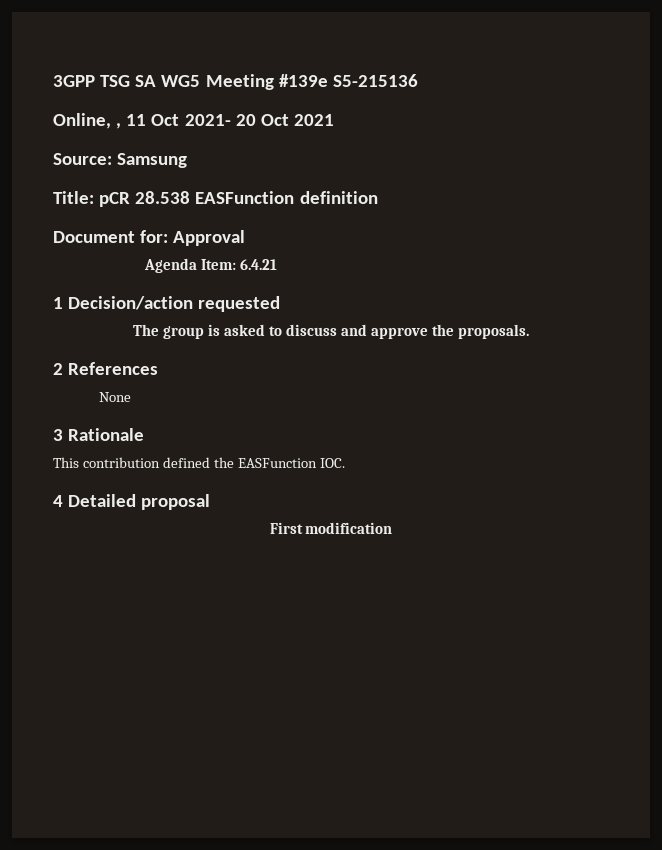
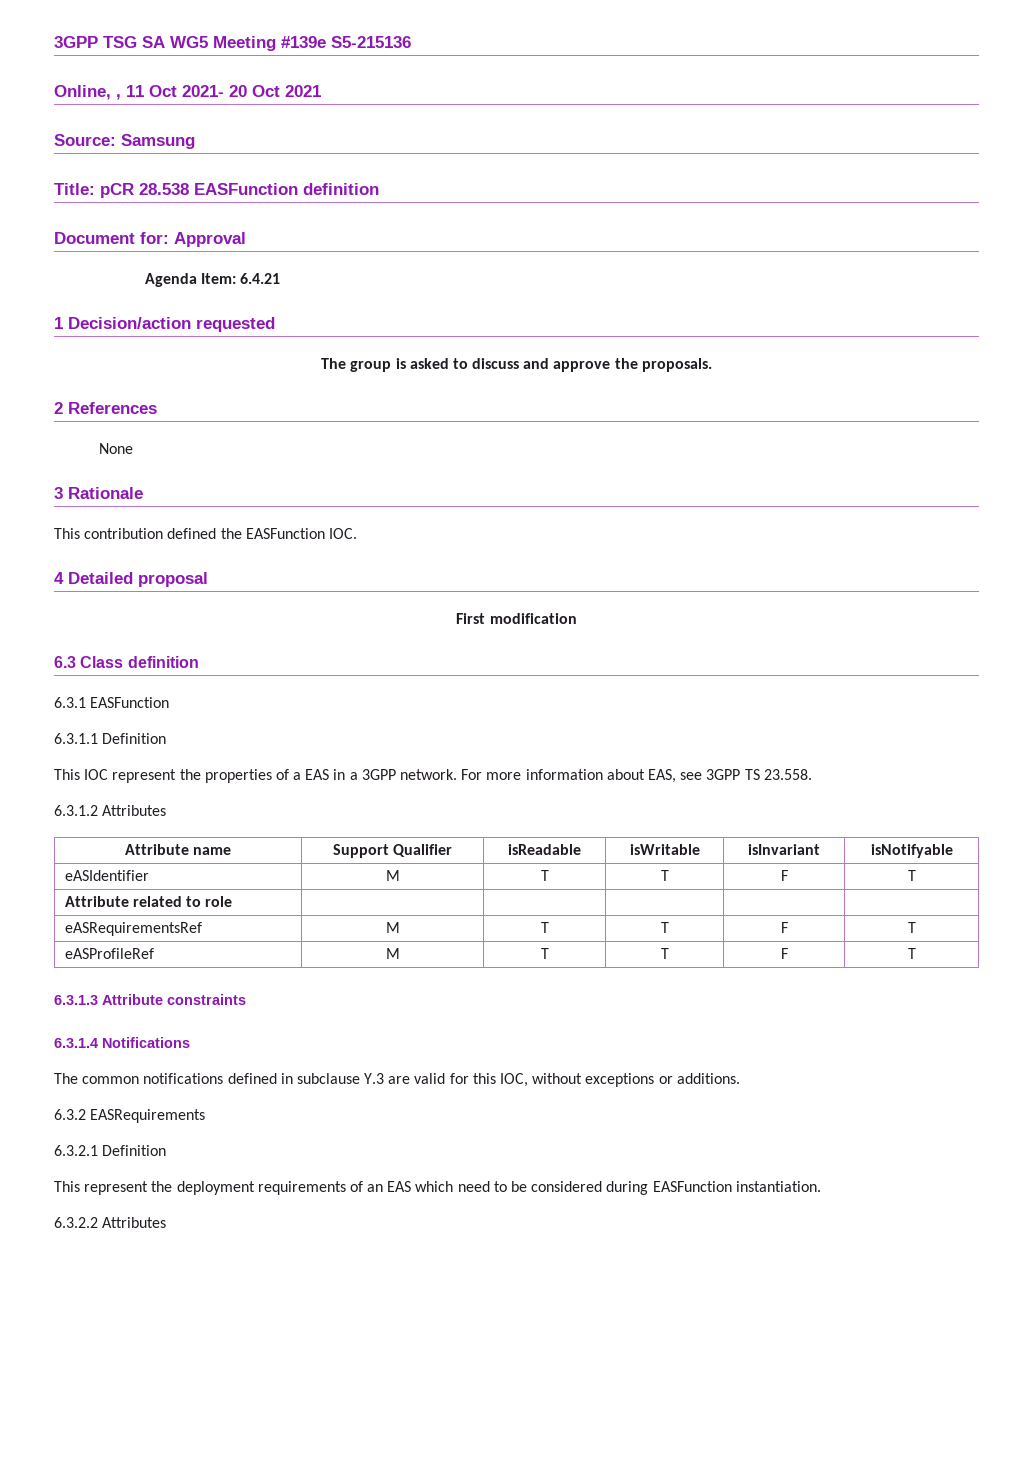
+ 6.3 Class definition
+ 6.3.1 EASFunction
+ 6.3.1.1 Definition
+ This IOC represent the properties of a EAS in a 3GPP network. For more information about EAS, see 3GPP TS 23.558.
+ 6.3.1.2 Attributes
+ Attribute name | Support Qualifier | isReadable | isWritable | isInvariant | isNotifyable
+ eASIdentifier | M | T | T | F | T
+ Attribute related to role | | | | |
+ eASRequirementsRef | M | T | T | F | T
+ eASProfileRef | M | T | T | F | T
+ 6.3.1.3 Attribute constraints
+ 6.3.1.4 Notifications
+ The common notifications defined in subclause Y.3 are valid for this IOC, without exceptions or additions.
+ 6.3.2 EASRequirements
+ 6.3.2.1 Definition
+ This represent the deployment requirements of an EAS which need to be considered during EASFunction instantiation.
+ 6.3.2.2 Attributes

